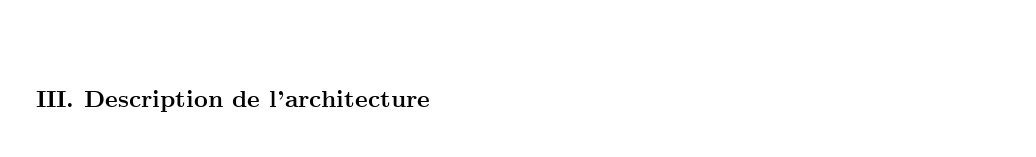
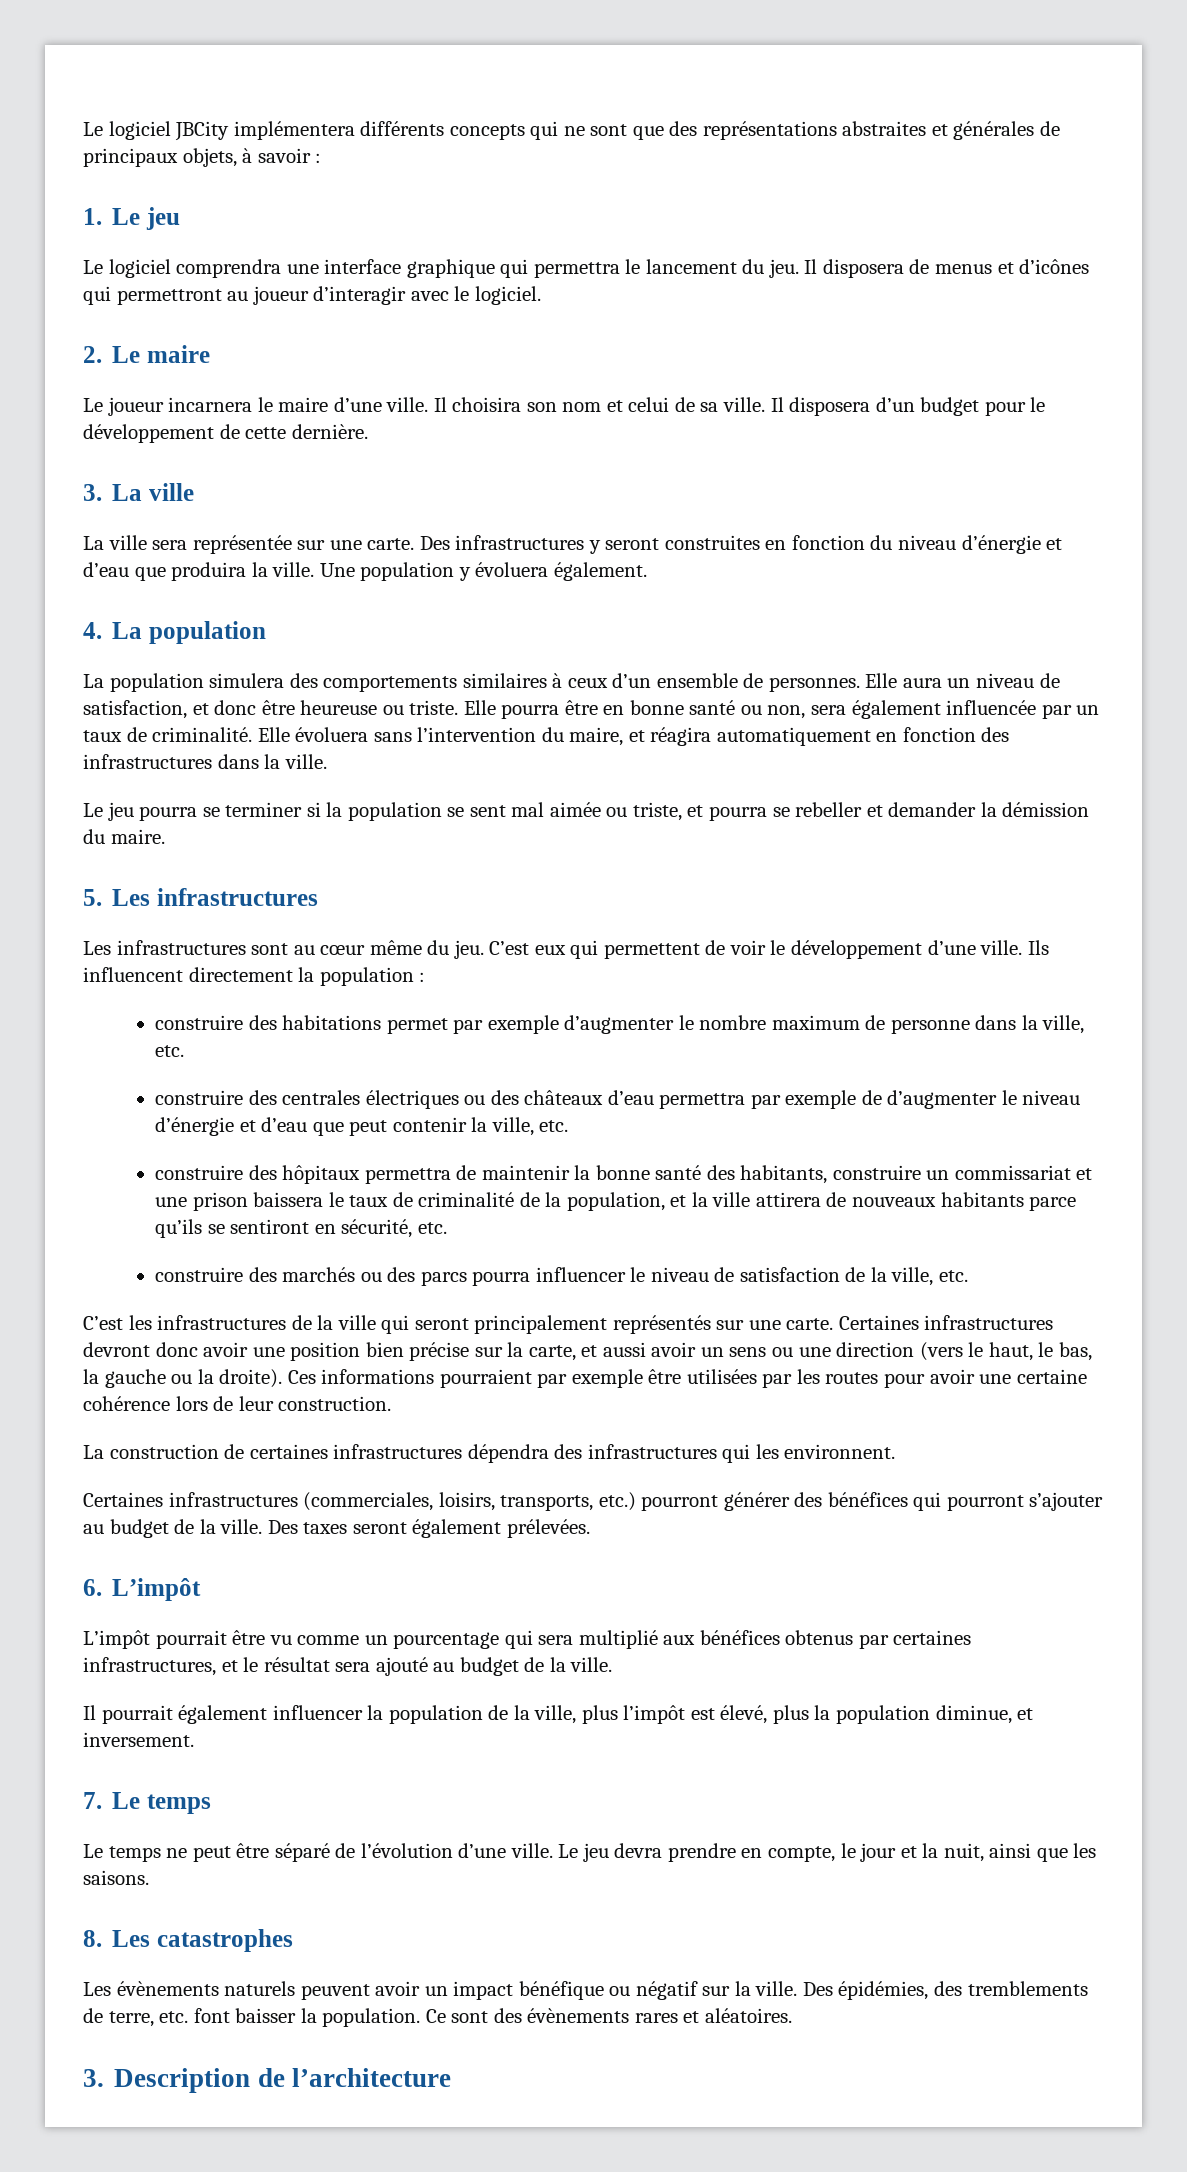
- III. Description de l’architecture
+ Le logiciel JBCity implémentera différents concepts qui ne sont que des représentations abstraites et générales de principaux objets, à savoir :
+ 1. Le jeu
+ Le logiciel comprendra une interface graphique qui permettra le lancement du jeu. Il disposera de menus et d’icônes qui permettront au joueur d’interagir avec le logiciel.
+ 2. Le maire
+ Le joueur incarnera le maire d’une ville. Il choisira son nom et celui de sa ville. Il disposera d’un budget pour le développement de cette dernière.
+ 3. La ville
+ La ville sera représentée sur une carte. Des infrastructures y seront construites en fonction du niveau d’énergie et d’eau que produira la ville. Une population y évoluera également.
+ 4. La population
+ La population simulera des comportements similaires à ceux d’un ensemble de personnes. Elle aura un niveau de satisfaction, et donc être heureuse ou triste. Elle pourra être en bonne santé ou non, sera également influencée par un taux de criminalité. Elle évoluera sans l’intervention du maire, et réagira automatiquement en fonction des infrastructures dans la ville.
+ Le jeu pourra se terminer si la population se sent mal aimée ou triste, et pourra se rebeller et demander la démission du maire.
+ 5. Les infrastructures
+ Les infrastructures sont au cœur même du jeu. C’est eux qui permettent de voir le développement d’une ville. Ils influencent directement la population :
+ construire des habitations permet par exemple d’augmenter le nombre maximum de personne dans la ville, etc.
+ construire des centrales électriques ou des châteaux d’eau permettra par exemple de d’augmenter le niveau d’énergie et d’eau que peut contenir la ville, etc.
+ construire des hôpitaux permettra de maintenir la bonne santé des habitants, construire un commissariat et une prison baissera le taux de criminalité de la population, et la ville attirera de nouveaux habitants parce qu’ils se sentiront en sécurité, etc.
+ construire des marchés ou des parcs pourra influencer le niveau de satisfaction de la ville, etc.
+ C’est les infrastructures de la ville qui seront principalement représentés sur une carte. Certaines infrastructures devront donc avoir une position bien précise sur la carte, et aussi avoir un sens ou une direction (vers le haut, le bas, la gauche ou la droite). Ces informations pourraient par exemple être utilisées par les routes pour avoir une certaine cohérence lors de leur construction.
+ La construction de certaines infrastructures dépendra des infrastructures qui les environnent.
+ Certaines infrastructures (commerciales, loisirs, transports, etc.) pourront générer des bénéfices qui pourront s’ajouter au budget de la ville. Des taxes seront également prélevées.
+ 6. L’impôt
+ L’impôt pourrait être vu comme un pourcentage qui sera multiplié aux bénéfices obtenus par certaines infrastructures, et le résultat sera ajouté au budget de la ville.
+ Il pourrait également influencer la population de la ville, plus l’impôt est élevé, plus la population diminue, et inversement.
+ 7. Le temps
+ Le temps ne peut être séparé de l’évolution d’une ville. Le jeu devra prendre en compte, le jour et la nuit, ainsi que les saisons.
+ 8. Les catastrophes
+ Les évènements naturels peuvent avoir un impact bénéfique ou négatif sur la ville. Des épidémies, des tremblements de terre, etc. font baisser la population. Ce sont des évènements rares et aléatoires.
+ 3. Description de l’architecture

